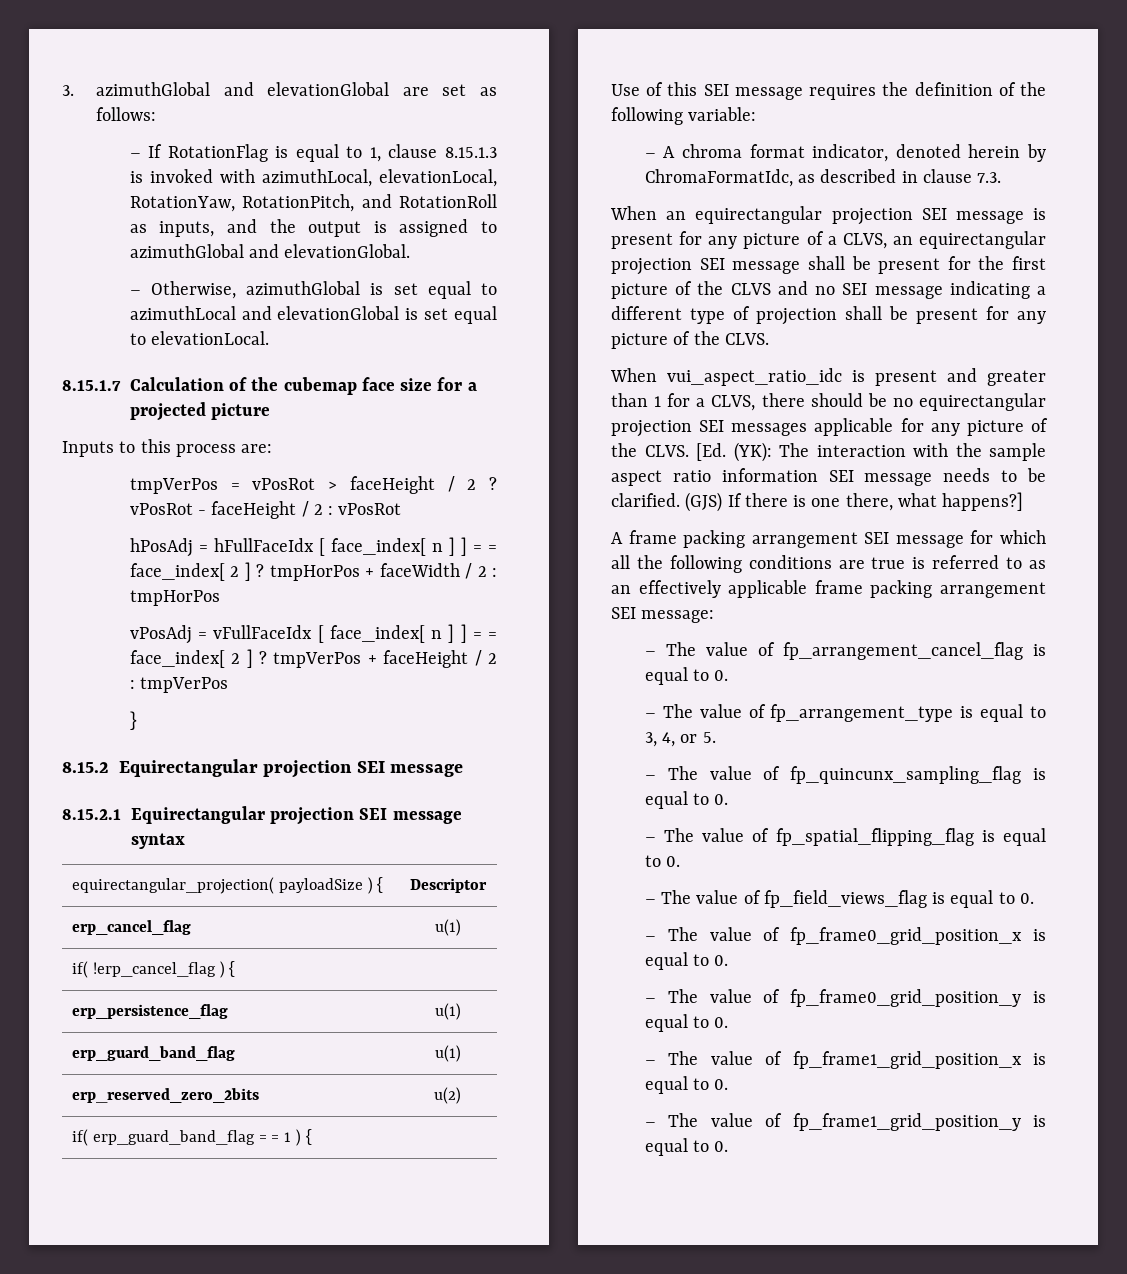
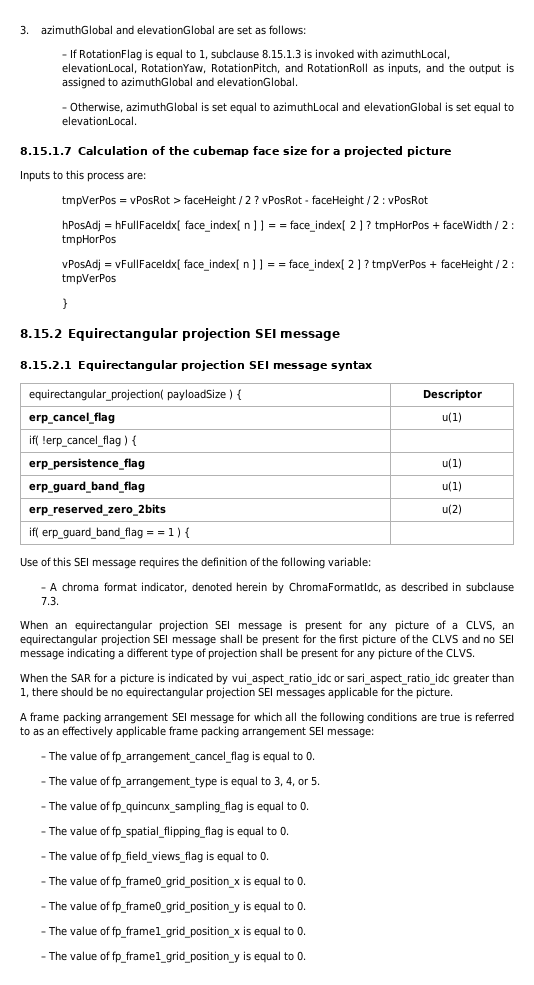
- – If RotationFlag is equal to 1, clause 8.15.1.3 is invoked with azimuthLocal, elevationLocal, RotationYaw, RotationPitch, and RotationRoll as inputs, and the output is assigned to azimuthGlobal and elevationGlobal.
+ – If RotationFlag is equal to 1, subclause 8.15.1.3 is invoked with azimuthLocal, elevationLocal, RotationYaw, RotationPitch, and RotationRoll as inputs, and the output is assigned to azimuthGlobal and elevationGlobal.
- hPosAdj = hFullFaceIdx [ face_index[ n ] ] = = face_index[ 2 ] ? tmpHorPos + faceWidth / 2 : tmpHorPos
+ hPosAdj = hFullFaceIdx[ face_index[ n ] ] = = face_index[ 2 ] ? tmpHorPos + faceWidth / 2 : tmpHorPos
- vPosAdj = vFullFaceIdx [ face_index[ n ] ] = = face_index[ 2 ] ? tmpVerPos + faceHeight / 2 : tmpVerPos
+ vPosAdj = vFullFaceIdx[ face_index[ n ] ] = = face_index[ 2 ] ? tmpVerPos + faceHeight / 2 : tmpVerPos
- – A chroma format indicator, denoted herein by ChromaFormatIdc, as described in clause 7.3.
+ – A chroma format indicator, denoted herein by ChromaFormatIdc, as described in subclause 7.3.
- When vui_aspect_ratio_idc is present and greater than 1 for a CLVS, there should be no equirectangular projection SEI messages applicable for any picture of the CLVS. [Ed. (YK): The interaction with the sample aspect ratio information SEI message needs to be clarified. (GJS) If there is one there, what happens?]
+ When the SAR for a picture is indicated by vui_aspect_ratio_idc or sari_aspect_ratio_idc greater than 1, there should be no equirectangular projection SEI messages applicable for the picture.

